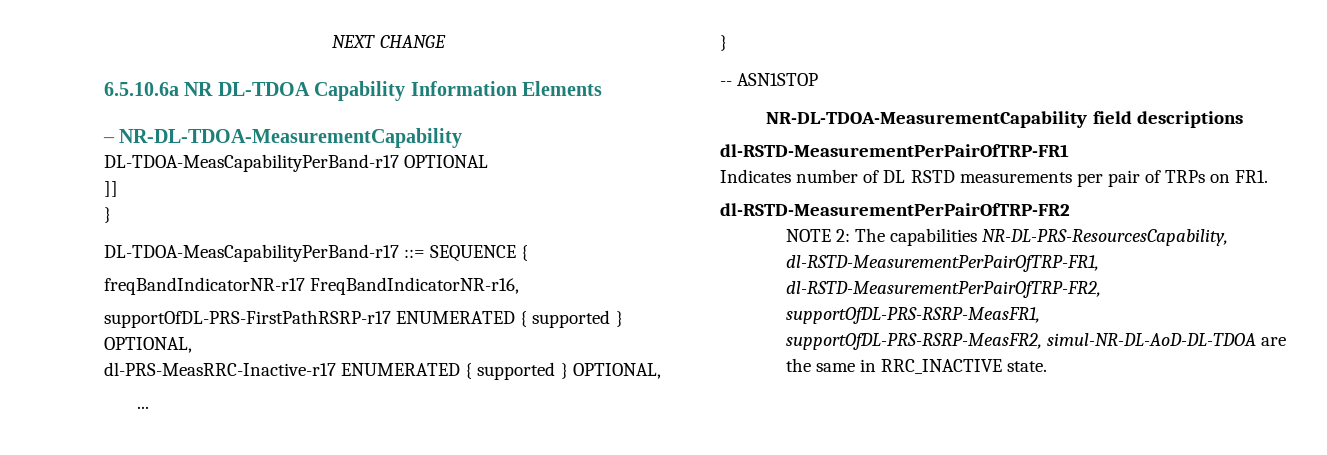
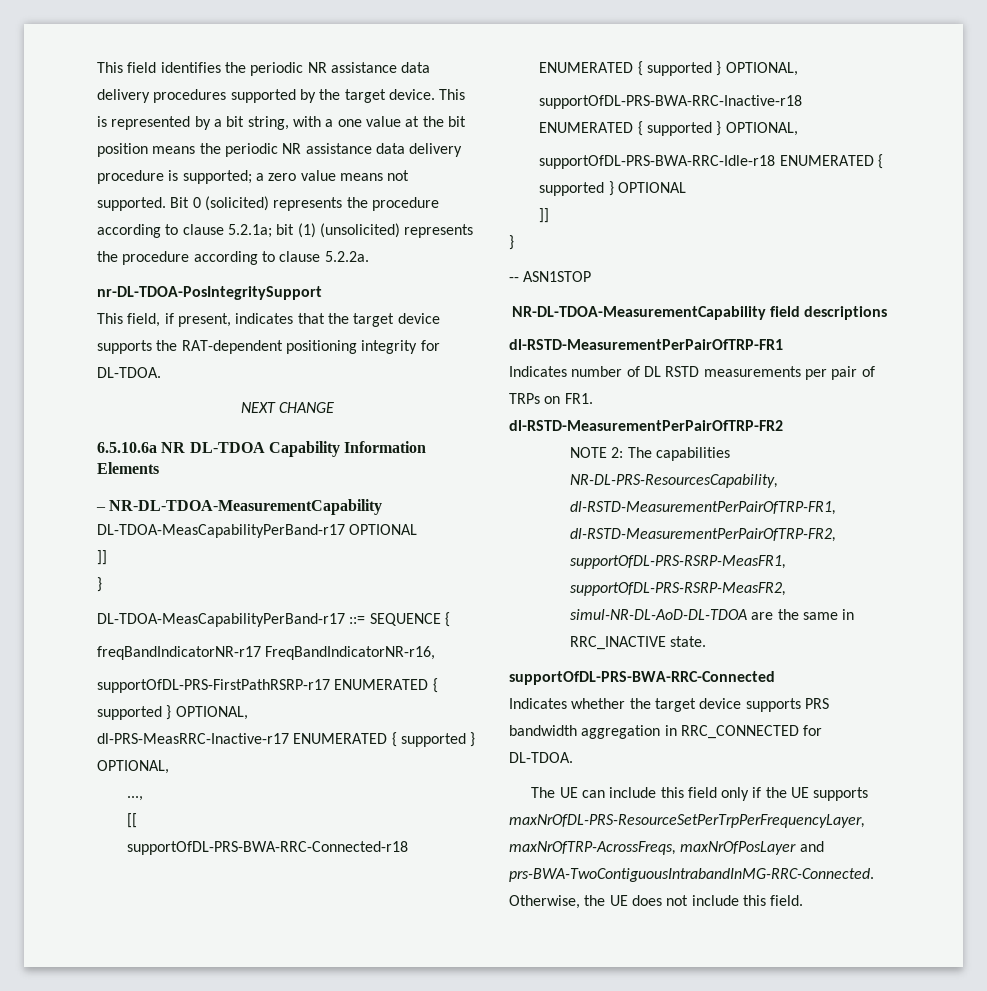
+ This field identifies the periodic NR assistance data delivery procedures supported by the target device. This is represented by a bit string, with a one value at the bit position means the periodic NR assistance data delivery procedure is supported; a zero value means not supported. Bit 0 (solicited) represents the procedure according to clause 5.2.1a; bit (1) (unsolicited) represents the procedure according to clause 5.2.2a.
+ nr-DL-TDOA-PosIntegritySupport
+ This field, if present, indicates that the target device supports the RAT-dependent positioning integrity for DL-TDOA.
- ...
+ ...,
+ [[
+ supportOfDL-PRS-BWA-RRC-Connected-r18 ENUMERATED { supported } OPTIONAL,
+ supportOfDL-PRS-BWA-RRC-Inactive-r18 ENUMERATED { supported } OPTIONAL,
+ supportOfDL-PRS-BWA-RRC-Idle-r18 ENUMERATED { supported } OPTIONAL
+ ]]
+ supportOfDL-PRS-BWA-RRC-Connected
+ Indicates whether the target device supports PRS bandwidth aggregation in RRC_CONNECTED for DL-TDOA.
+ The UE can include this field only if the UE supports maxNrOfDL-PRS-ResourceSetPerTrpPerFrequencyLayer, maxNrOfTRP-AcrossFreqs, maxNrOfPosLayer and prs-BWA-TwoContiguousIntrabandInMG-RRC-Connected. Otherwise, the UE does not include this field.

